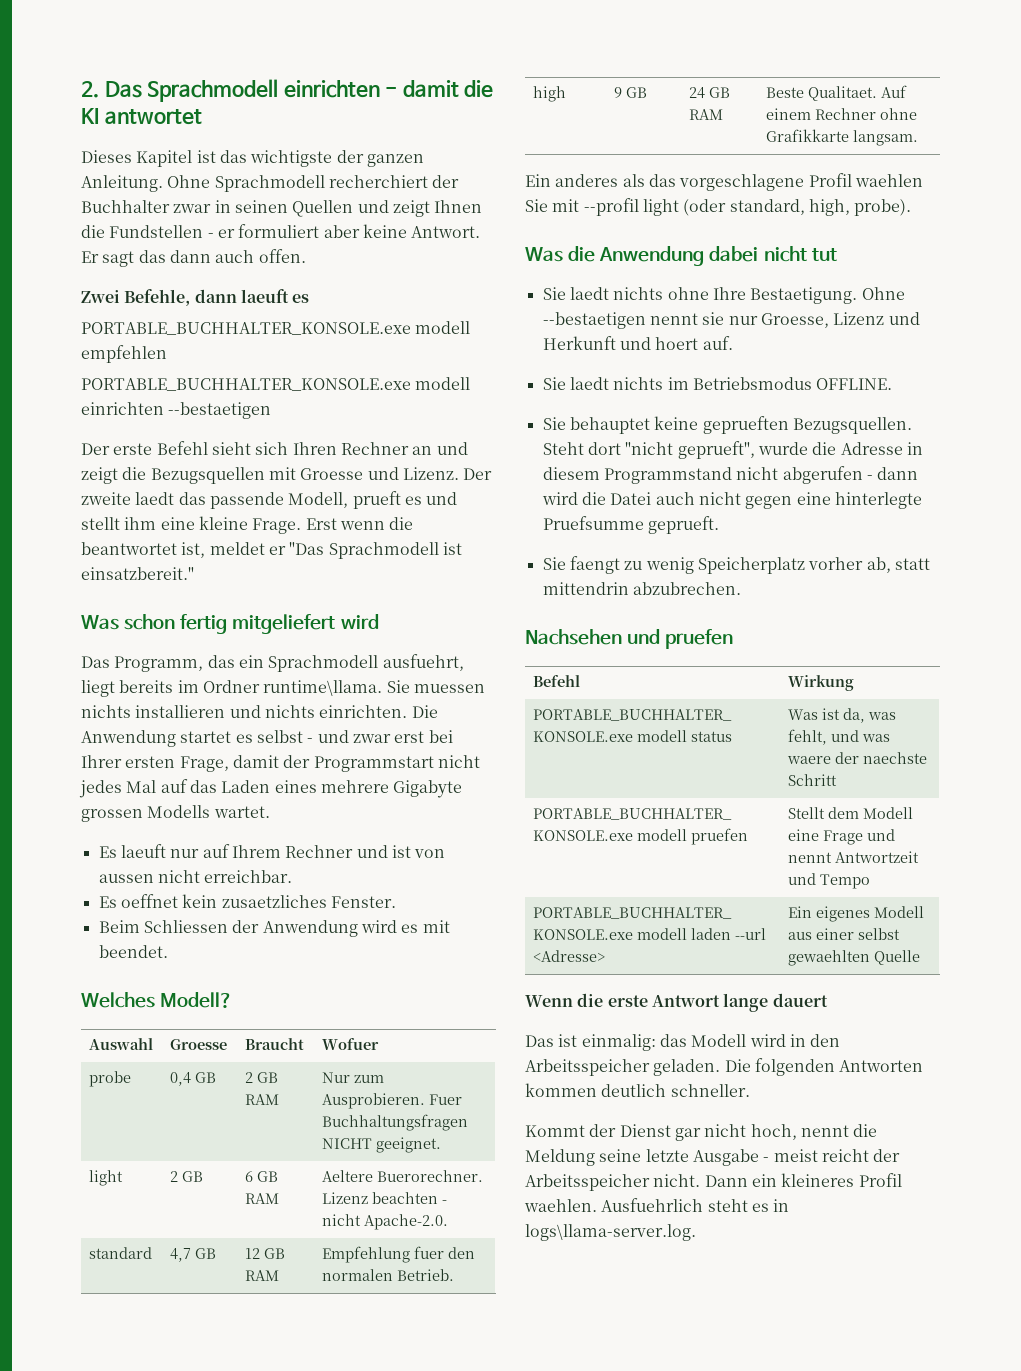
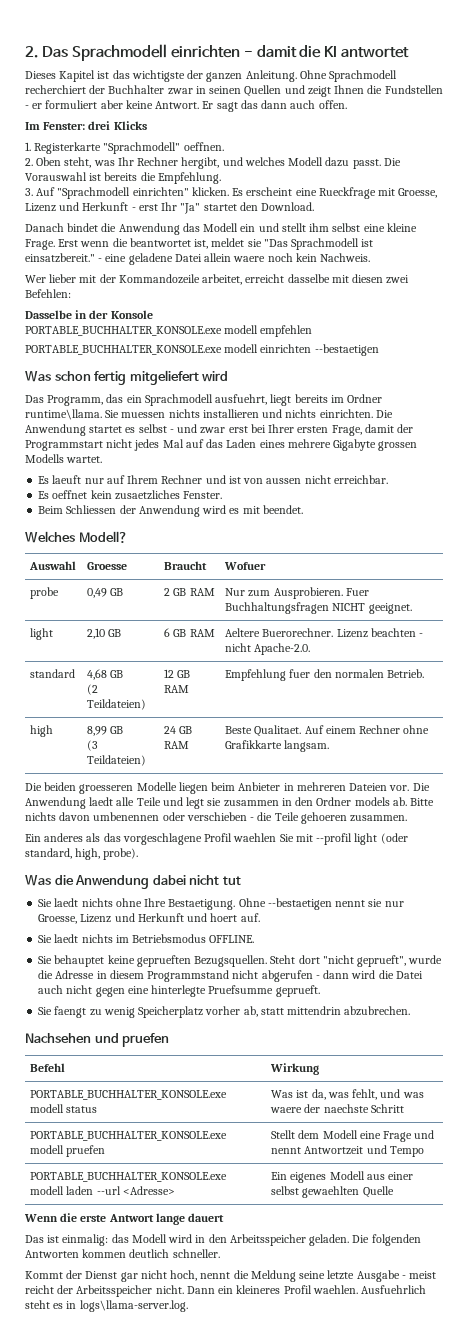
- Zwei Befehle, dann laeuft es
+ Im Fenster: drei Klicks
+ 1. Registerkarte "Sprachmodell" oeffnen.
+ 2. Oben steht, was Ihr Rechner hergibt, und welches Modell dazu passt. Die Vorauswahl ist bereits die Empfehlung.
+ 3. Auf "Sprachmodell einrichten" klicken. Es erscheint eine Rueckfrage mit Groesse, Lizenz und Herkunft - erst Ihr "Ja" startet den Download.
+ Danach bindet die Anwendung das Modell ein und stellt ihm selbst eine kleine Frage. Erst wenn die beantwortet ist, meldet sie "Das Sprachmodell ist einsatzbereit." - eine geladene Datei allein waere noch kein Nachweis.
+ Wer lieber mit der Kommandozeile arbeitet, erreicht dasselbe mit diesen zwei Befehlen:
+ Dasselbe in der Konsole
- Der erste Befehl sieht sich Ihren Rechner an und zeigt die Bezugsquellen mit Groesse und Lizenz. Der zweite laedt das passende Modell, prueft es und stellt ihm eine kleine Frage. Erst wenn die beantwortet ist, meldet er "Das Sprachmodell ist einsatzbereit."
- probe | 0,4 GB | 2 GB RAM | Nur zum Ausprobieren. Fuer Buchhaltungsfragen NICHT geeignet.
+ probe | 0,49 GB | 2 GB RAM | Nur zum Ausprobieren. Fuer Buchhaltungsfragen NICHT geeignet.
- light | 2 GB | 6 GB RAM | Aeltere Buerorechner. Lizenz beachten - nicht Apache-2.0.
+ light | 2,10 GB | 6 GB RAM | Aeltere Buerorechner. Lizenz beachten - nicht Apache-2.0.
- standard | 4,7 GB | 12 GB RAM | Empfehlung fuer den normalen Betrieb.
+ standard | 4,68 GB
+ (2 Teildateien) | 12 GB RAM | Empfehlung fuer den normalen Betrieb.
- high | 9 GB | 24 GB RAM | Beste Qualitaet. Auf einem Rechner ohne Grafikkarte langsam.
+ high | 8,99 GB
+ (3 Teildateien) | 24 GB RAM | Beste Qualitaet. Auf einem Rechner ohne Grafikkarte langsam.
+ Die beiden groesseren Modelle liegen beim Anbieter in mehreren Dateien vor. Die Anwendung laedt alle Teile und legt sie zusammen in den Ordner models ab. Bitte nichts davon umbenennen oder verschieben - die Teile gehoeren zusammen.

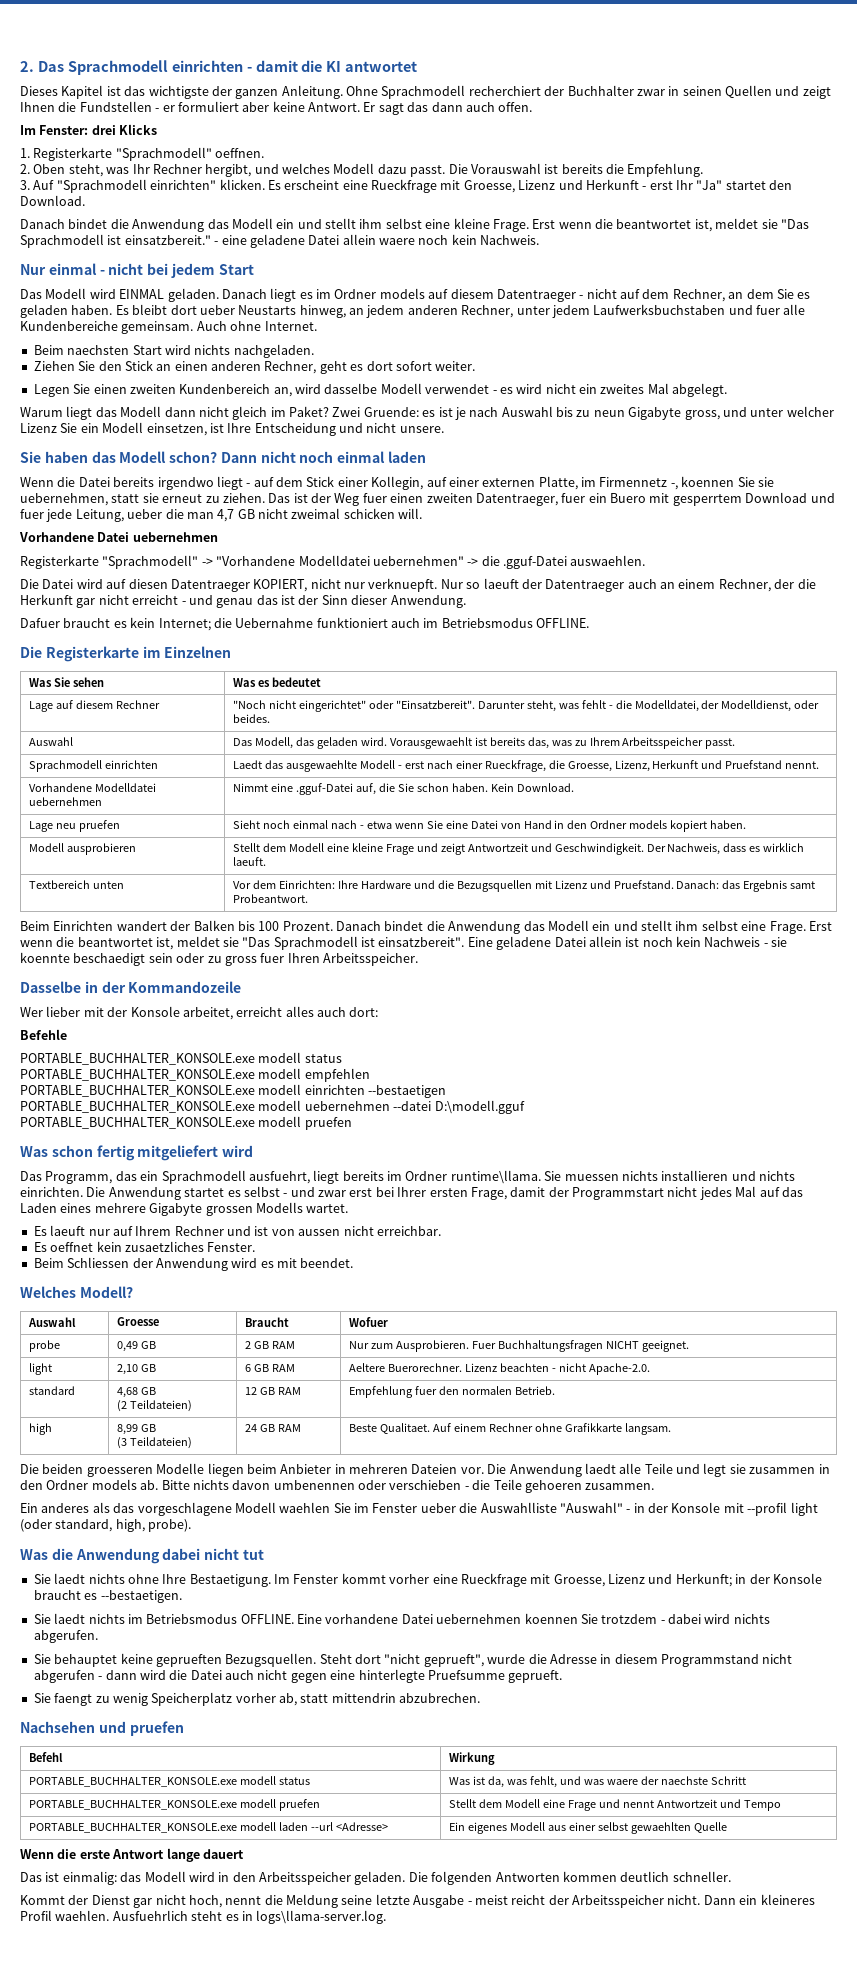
+ Nur einmal - nicht bei jedem Start
+ Das Modell wird EINMAL geladen. Danach liegt es im Ordner models auf diesem Datentraeger - nicht auf dem Rechner, an dem Sie es geladen haben. Es bleibt dort ueber Neustarts hinweg, an jedem anderen Rechner, unter jedem Laufwerksbuchstaben und fuer alle Kundenbereiche gemeinsam. Auch ohne Internet.
+ Beim naechsten Start wird nichts nachgeladen.
+ Ziehen Sie den Stick an einen anderen Rechner, geht es dort sofort weiter.
+ Legen Sie einen zweiten Kundenbereich an, wird dasselbe Modell verwendet - es wird nicht ein zweites Mal abgelegt.
+ Warum liegt das Modell dann nicht gleich im Paket? Zwei Gruende: es ist je nach Auswahl bis zu neun Gigabyte gross, und unter welcher Lizenz Sie ein Modell einsetzen, ist Ihre Entscheidung und nicht unsere.
+ Sie haben das Modell schon? Dann nicht noch einmal laden
+ Wenn die Datei bereits irgendwo liegt - auf dem Stick einer Kollegin, auf einer externen Platte, im Firmennetz -, koennen Sie sie uebernehmen, statt sie erneut zu ziehen. Das ist der Weg fuer einen zweiten Datentraeger, fuer ein Buero mit gesperrtem Download und fuer jede Leitung, ueber die man 4,7 GB nicht zweimal schicken will.
+ Vorhandene Datei uebernehmen
+ Registerkarte "Sprachmodell" -> "Vorhandene Modelldatei uebernehmen" -> die .gguf-Datei auswaehlen.
+ Die Datei wird auf diesen Datentraeger KOPIERT, nicht nur verknuepft. Nur so laeuft der Datentraeger auch an einem Rechner, der die Herkunft gar nicht erreicht - und genau das ist der Sinn dieser Anwendung.
+ Dafuer braucht es kein Internet; die Uebernahme funktioniert auch im Betriebsmodus OFFLINE.
+ Die Registerkarte im Einzelnen
+ Was Sie sehen | Was es bedeutet
+ Lage auf diesem Rechner | "Noch nicht eingerichtet" oder "Einsatzbereit". Darunter steht, was fehlt - die Modelldatei, der Modelldienst, oder beides.
+ Auswahl | Das Modell, das geladen wird. Vorausgewaehlt ist bereits das, was zu Ihrem Arbeitsspeicher passt.
+ Sprachmodell einrichten | Laedt das ausgewaehlte Modell - erst nach einer Rueckfrage, die Groesse, Lizenz, Herkunft und Pruefstand nennt.
+ Vorhandene Modelldatei uebernehmen | Nimmt eine .gguf-Datei auf, die Sie schon haben. Kein Download.
+ Lage neu pruefen | Sieht noch einmal nach - etwa wenn Sie eine Datei von Hand in den Ordner models kopiert haben.
+ Modell ausprobieren | Stellt dem Modell eine kleine Frage und zeigt Antwortzeit und Geschwindigkeit. Der Nachweis, dass es wirklich laeuft.
+ Textbereich unten | Vor dem Einrichten: Ihre Hardware und die Bezugsquellen mit Lizenz und Pruefstand. Danach: das Ergebnis samt Probeantwort.
+ Beim Einrichten wandert der Balken bis 100 Prozent. Danach bindet die Anwendung das Modell ein und stellt ihm selbst eine Frage. Erst wenn die beantwortet ist, meldet sie "Das Sprachmodell ist einsatzbereit". Eine geladene Datei allein ist noch kein Nachweis - sie koennte beschaedigt sein oder zu gross fuer Ihren Arbeitsspeicher.
+ Dasselbe in der Kommandozeile
- Wer lieber mit der Kommandozeile arbeitet, erreicht dasselbe mit diesen zwei Befehlen:
- Dasselbe in der Konsole
+ Wer lieber mit der Konsole arbeitet, erreicht alles auch dort:
+ Befehle
+ PORTABLE_BUCHHALTER_KONSOLE.exe modell status
+ PORTABLE_BUCHHALTER_KONSOLE.exe modell uebernehmen --datei D:\modell.gguf
+ PORTABLE_BUCHHALTER_KONSOLE.exe modell pruefen
- Ein anderes als das vorgeschlagene Profil waehlen Sie mit --profil light (oder standard, high, probe).
+ Ein anderes als das vorgeschlagene Modell waehlen Sie im Fenster ueber die Auswahlliste "Auswahl" - in der Konsole mit --profil light (oder standard, high, probe).
- Ohne --bestaetigen nennt sie nur Groesse, Lizenz und Herkunft und hoert auf.
+ Im Fenster kommt vorher eine Rueckfrage mit Groesse, Lizenz und Herkunft; in der Konsole braucht es --bestaetigen.
+ Eine vorhandene Datei uebernehmen koennen Sie trotzdem - dabei wird nichts abgerufen.

